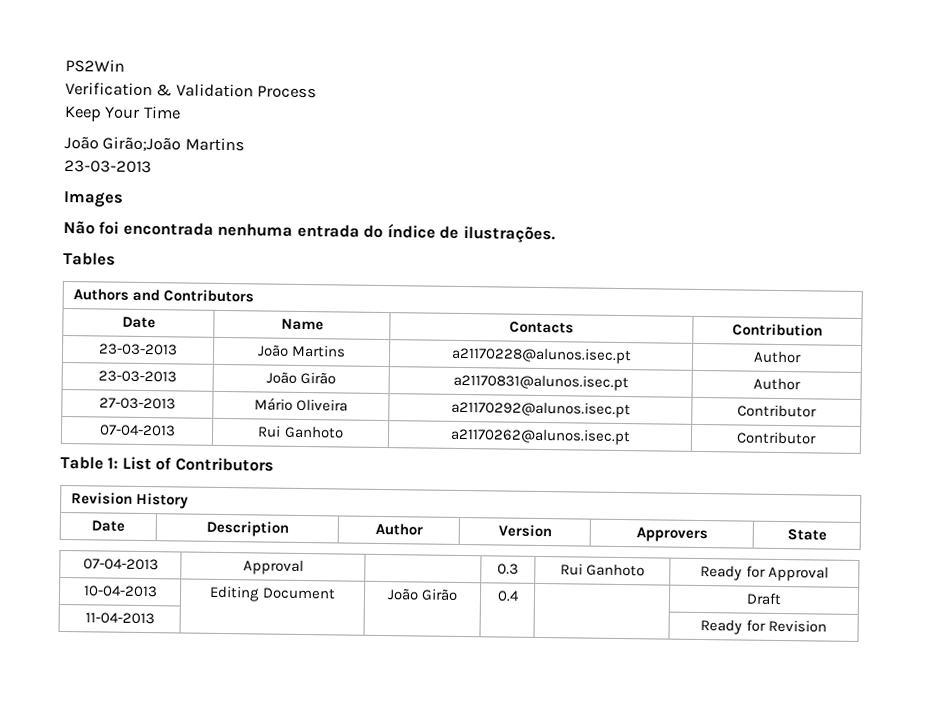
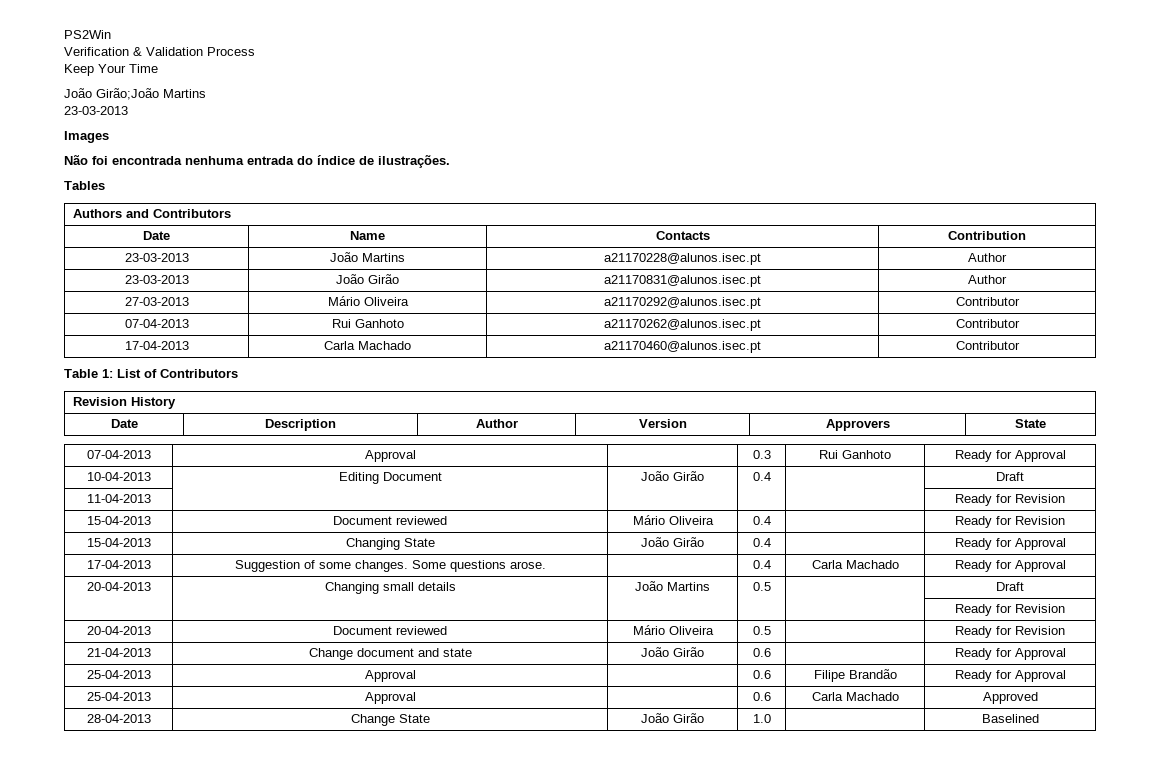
+ 17-04-2013 | Carla Machado | a21170460@alunos.isec.pt | Contributor
+ 15-04-2013 | Document reviewed | Mário Oliveira | 0.4 | | Ready for Revision
+ 15-04-2013 | Changing State | João Girão | 0.4 | | Ready for Approval
+ 17-04-2013 | Suggestion of some changes. Some questions arose. | | 0.4 | Carla Machado | Ready for Approval
+ 20-04-2013 | Changing small details | João Martins | 0.5 | | Draft
+ | | | | | Ready for Revision
+ 20-04-2013 | Document reviewed | Mário Oliveira | 0.5 | | Ready for Revision
+ 21-04-2013 | Change document and state | João Girão | 0.6 | | Ready for Approval
+ 25-04-2013 | Approval | | 0.6 | Filipe Brandão | Ready for Approval
+ 25-04-2013 | Approval | | 0.6 | Carla Machado | Approved
+ 28-04-2013 | Change State | João Girão | 1.0 | | Baselined

